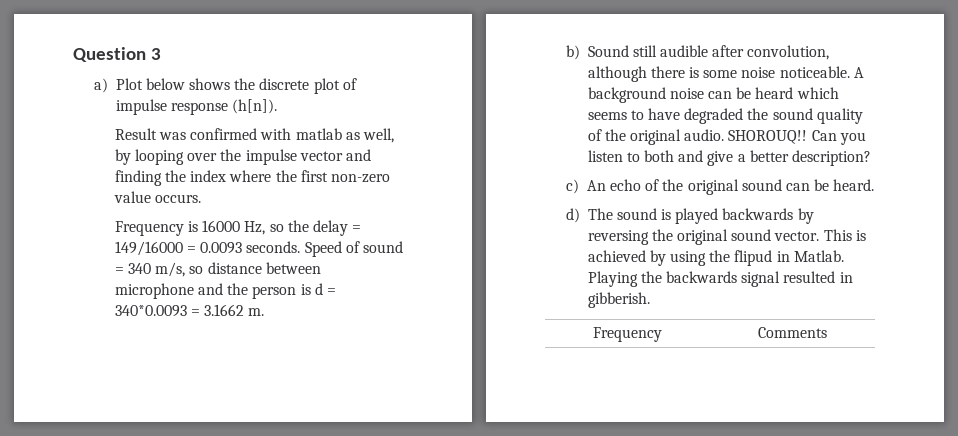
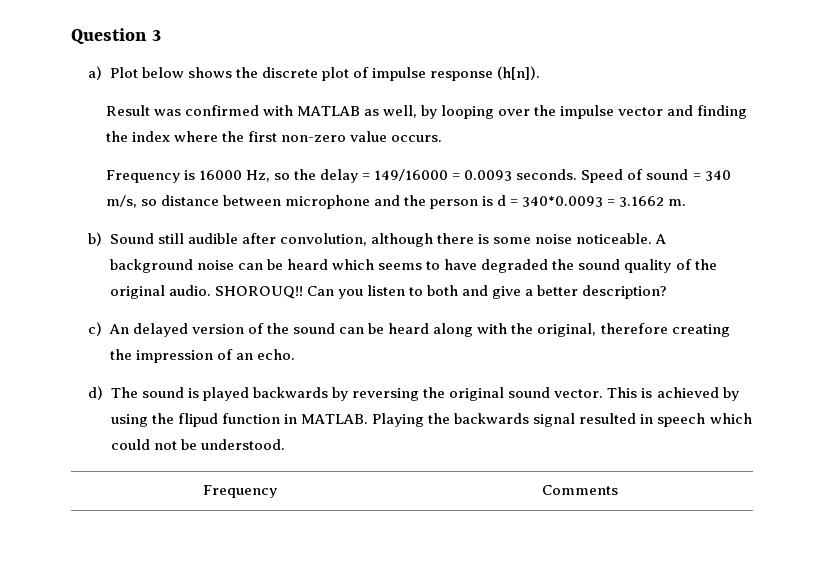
- Result was confirmed with matlab as well, by looping over the impulse vector and finding the index where the first non-zero value occurs.
+ Result was confirmed with MATLAB as well, by looping over the impulse vector and finding the index where the first non-zero value occurs.
- c) An echo of the original sound can be heard.
+ c) An delayed version of the sound can be heard along with the original, therefore creating the impression of an echo.
- This is achieved by using the flipud in Matlab.
+ This is achieved by using the flipud function in MATLAB.
- Playing the backwards signal resulted in gibberish.
+ Playing the backwards signal resulted in speech which could not be understood.

